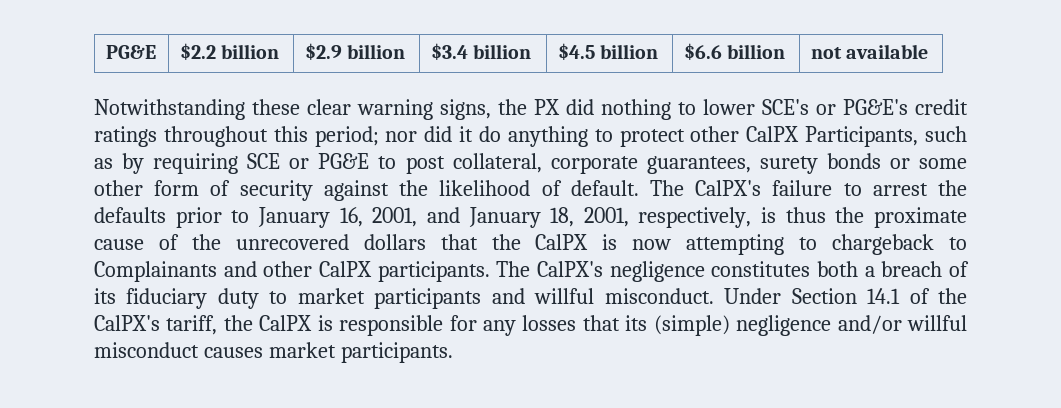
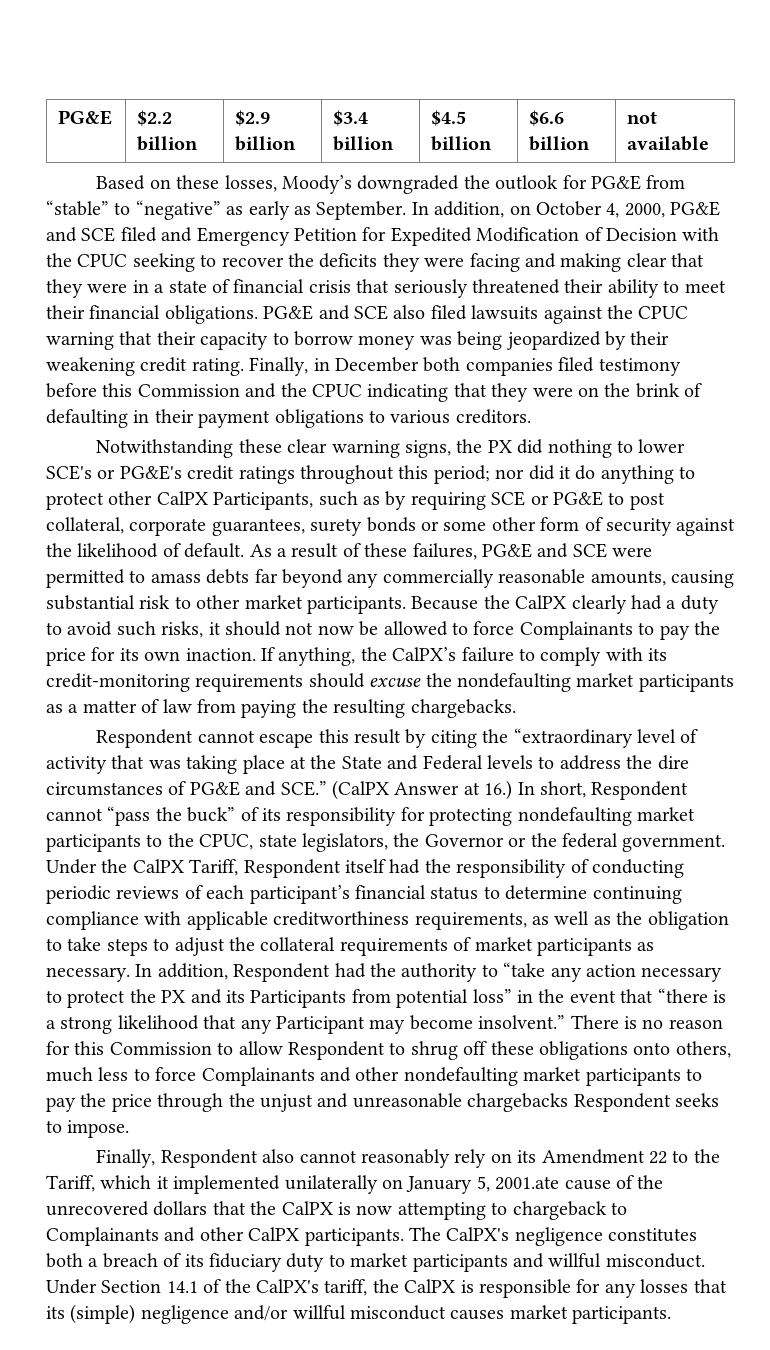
+ Based on these losses, Moody’s downgraded the outlook for PG&E from “stable” to “negative” as early as September. In addition, on October 4, 2000, PG&E and SCE filed and Emergency Petition for Expedited Modification of Decision with the CPUC seeking to recover the deficits they were facing and making clear that they were in a state of financial crisis that seriously threatened their ability to meet their financial obligations. PG&E and SCE also filed lawsuits against the CPUC warning that their capacity to borrow money was being jeopardized by their weakening credit rating. Finally, in December both companies filed testimony before this Commission and the CPUC indicating that they were on the brink of defaulting in their payment obligations to various creditors.
- The CalPX's failure to arrest the defaults prior to January 16, 2001, and January 18, 2001, respectively, is thus the proximate cause of the unrecovered dollars that the CalPX is now attempting to chargeback to Complainants and other CalPX participants.
+ As a result of these failures, PG&E and SCE were permitted to amass debts far beyond any commercially reasonable amounts, causing substantial risk to other market participants. Because the CalPX clearly had a duty to avoid such risks, it should not now be allowed to force Complainants to pay the price for its own inaction. If anything, the CalPX’s failure to comply with its credit-monitoring requirements should excuse the nondefaulting market participants as a matter of law from paying the resulting chargebacks.
+ Respondent cannot escape this result by citing the “extraordinary level of activity that was taking place at the State and Federal levels to address the dire circumstances of PG&E and SCE.” (CalPX Answer at 16.) In short, Respondent cannot “pass the buck” of its responsibility for protecting nondefaulting market participants to the CPUC, state legislators, the Governor or the federal government. Under the CalPX Tariff, Respondent itself had the responsibility of conducting periodic reviews of each participant’s financial status to determine continuing compliance with applicable creditworthiness requirements, as well as the obligation to take steps to adjust the collateral requirements of market participants as necessary. In addition, Respondent had the authority to “take any action necessary to protect the PX and its Participants from potential loss” in the event that “there is a strong likelihood that any Participant may become insolvent.” There is no reason for this Commission to allow Respondent to shrug off these obligations onto others, much less to force Complainants and other nondefaulting market participants to pay the price through the unjust and unreasonable chargebacks Respondent seeks to impose.
+ Finally, Respondent also cannot reasonably rely on its Amendment 22 to the Tariff, which it implemented unilaterally on January 5, 2001.ate cause of the unrecovered dollars that the CalPX is now attempting to chargeback to Complainants and other CalPX participants.

